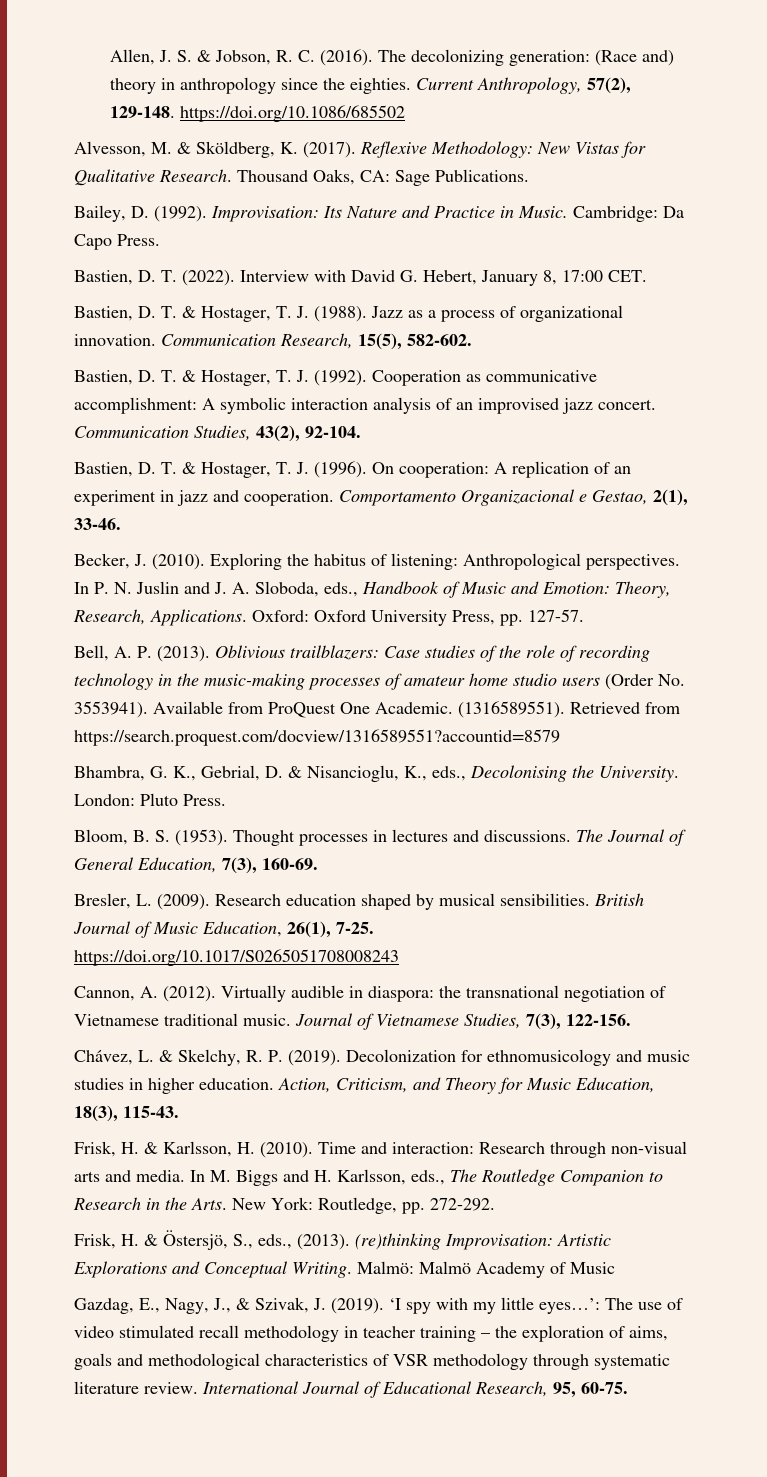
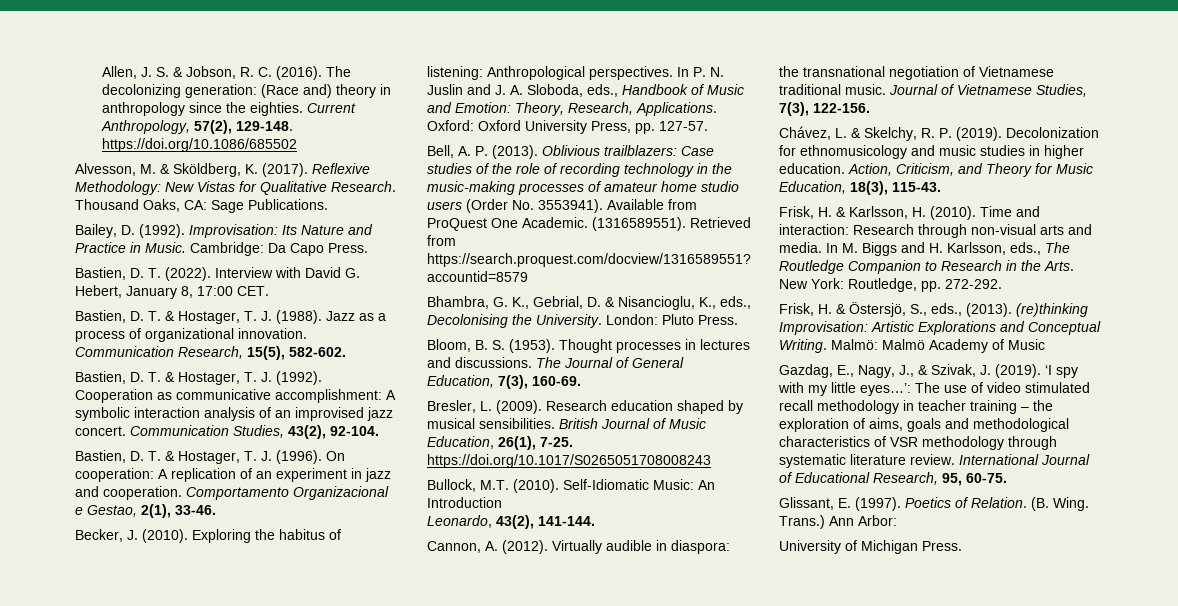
+ Bullock, M.T. (2010). Self-Idiomatic Music: An Introduction
+ Leonardo, 43(2), 141-144.
+ Glissant, E. (1997). Poetics of Relation. (B. Wing. Trans.) Ann Arbor:
+ University of Michigan Press.

